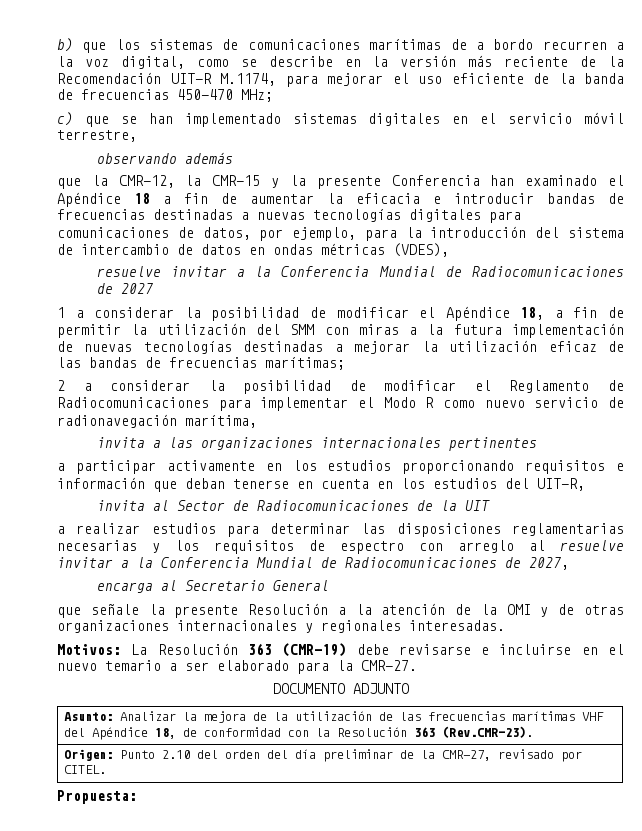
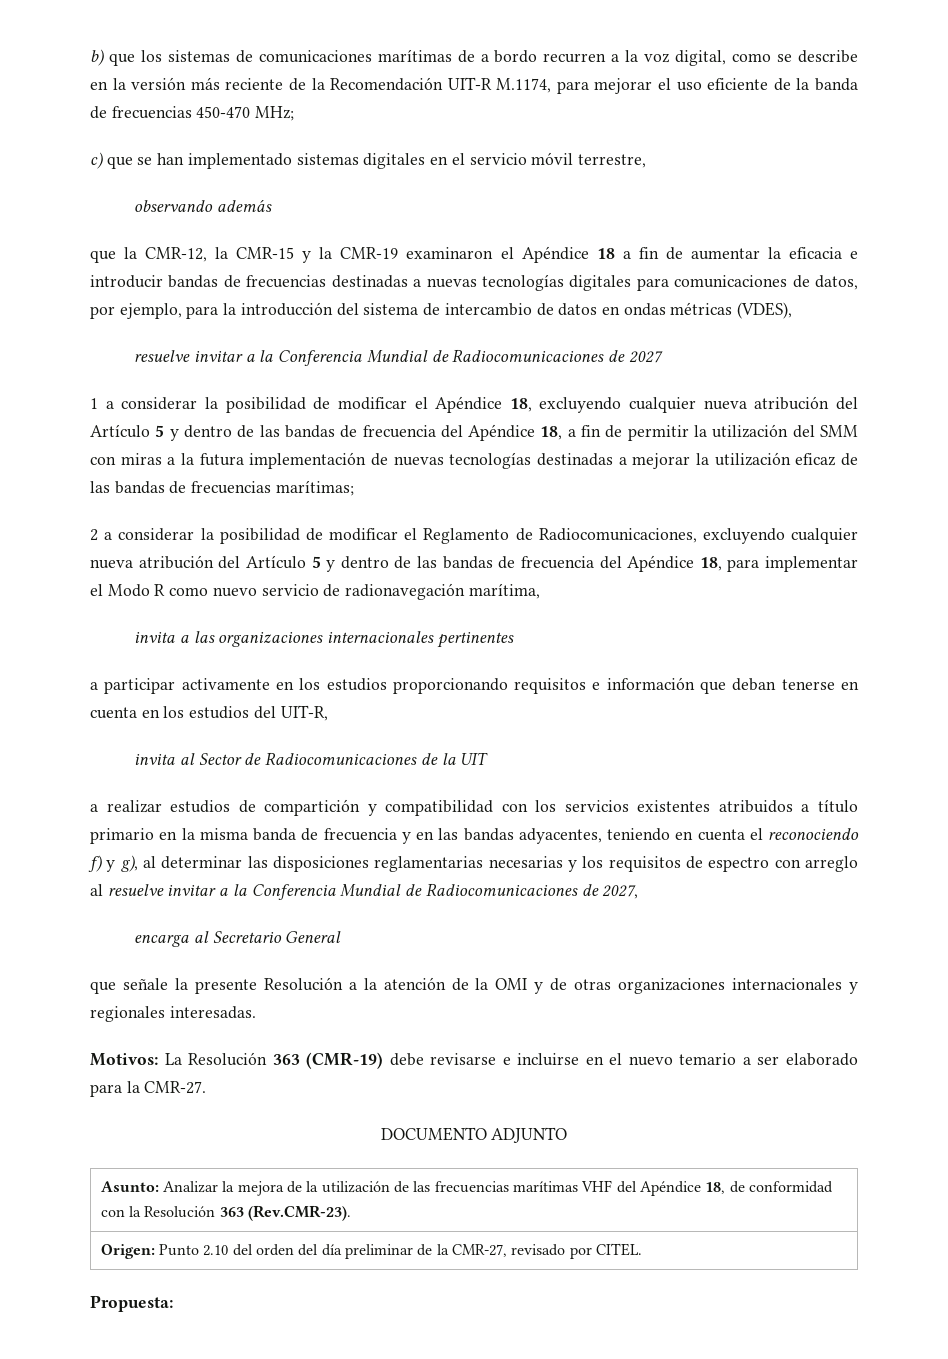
- que la CMR-12, la CMR-15 y la presente Conferencia han examinado el Apéndice 18 a fin de aumentar la eficacia e introducir bandas de frecuencias destinadas a nuevas tecnologías digitales para comunicaciones de datos, por ejemplo, para la introducción del sistema de intercambio de datos en ondas métricas (VDES),
+ que la CMR-12, la CMR-15 y la CMR-19 examinaron el Apéndice 18 a fin de aumentar la eficacia e introducir bandas de frecuencias destinadas a nuevas tecnologías digitales para comunicaciones de datos, por ejemplo, para la introducción del sistema de intercambio de datos en ondas métricas (VDES),
- 1 a considerar la posibilidad de modificar el Apéndice 18, a fin de permitir la utilización del SMM con miras a la futura implementación de nuevas tecnologías destinadas a mejorar la utilización eficaz de las bandas de frecuencias marítimas;
+ 1 a considerar la posibilidad de modificar el Apéndice 18, excluyendo cualquier nueva atribución del Artículo 5 y dentro de las bandas de frecuencia del Apéndice 18, a fin de permitir la utilización del SMM con miras a la futura implementación de nuevas tecnologías destinadas a mejorar la utilización eficaz de las bandas de frecuencias marítimas;
- 2 a considerar la posibilidad de modificar el Reglamento de Radiocomunicaciones para implementar el Modo R como nuevo servicio de radionavegación marítima,
+ 2 a considerar la posibilidad de modificar el Reglamento de Radiocomunicaciones, excluyendo cualquier nueva atribución del Artículo 5 y dentro de las bandas de frecuencia del Apéndice 18, para implementar el Modo R como nuevo servicio de radionavegación marítima,
- a realizar estudios para determinar las disposiciones reglamentarias necesarias y los requisitos de espectro con arreglo al resuelve invitar a la Conferencia Mundial de Radiocomunicaciones de 2027,
+ a realizar estudios de compartición y compatibilidad con los servicios existentes atribuidos a título primario en la misma banda de frecuencia y en las bandas adyacentes, teniendo en cuenta el reconociendo f) y g), al determinar las disposiciones reglamentarias necesarias y los requisitos de espectro con arreglo al resuelve invitar a la Conferencia Mundial de Radiocomunicaciones de 2027,

